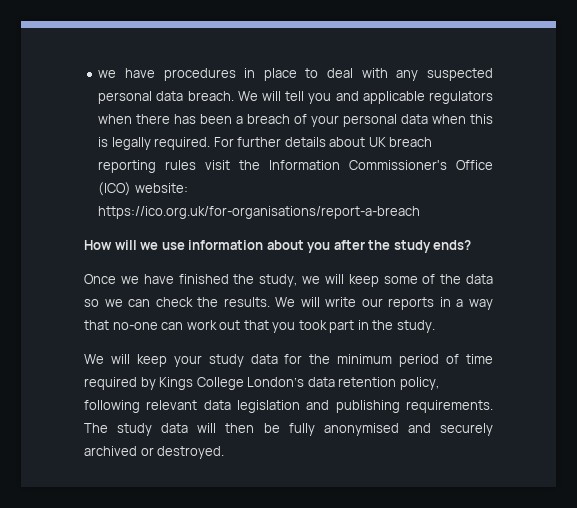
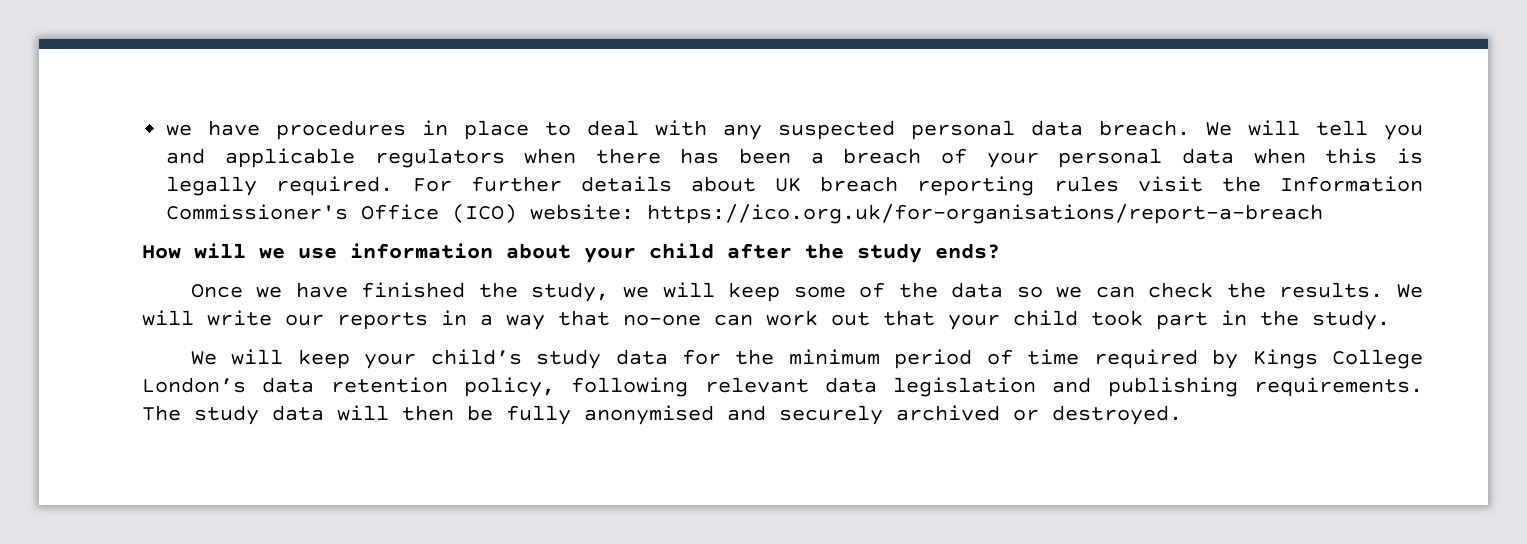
- How will we use information about you after the study ends?
+ How will we use information about your child after the study ends?
- We will write our reports in a way that no-one can work out that you took part in the study.
+ We will write our reports in a way that no-one can work out that your child took part in the study.
- We will keep your study data for the minimum period of time required by Kings College London’s data retention policy, following relevant data legislation and publishing requirements.
+ We will keep your child’s study data for the minimum period of time required by Kings College London’s data retention policy, following relevant data legislation and publishing requirements.

